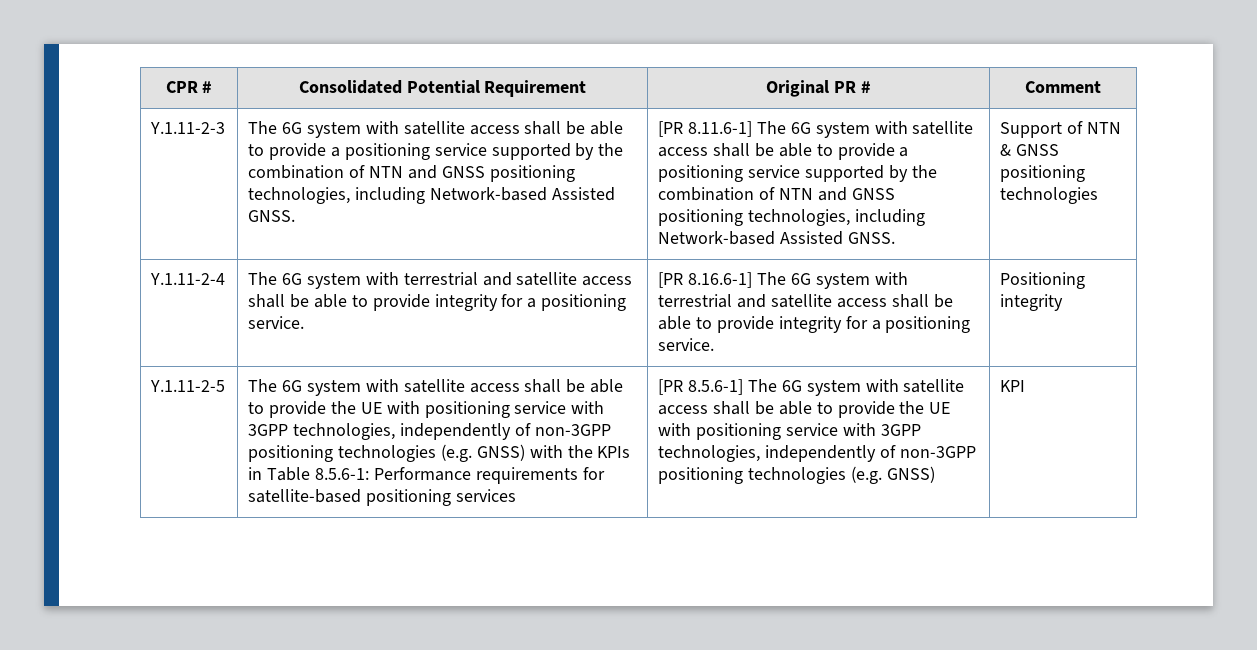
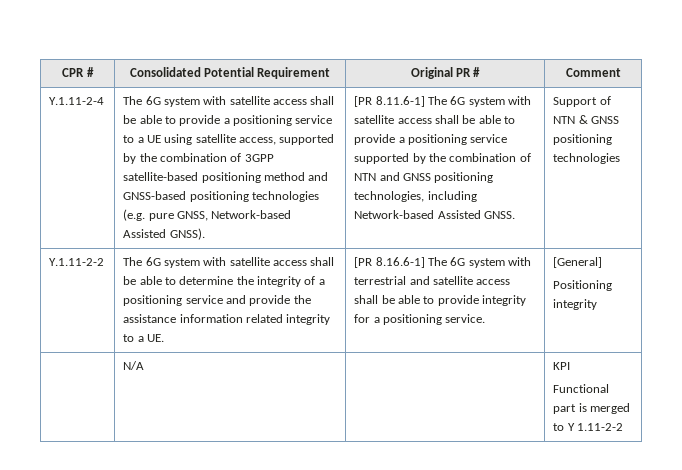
- Y.1.11-2-3 | The 6G system with satellite access shall be able to provide a positioning service supported by the combination of NTN and GNSS positioning technologies, including Network-based Assisted GNSS.
+ Y.1.11-2-4 | The 6G system with satellite access shall be able to provide a positioning service to a UE using satellite access, supported by the combination of 3GPP satellite-based positioning method and GNSS-based positioning technologies (e.g. pure GNSS, Network-based Assisted GNSS).
- Y.1.11-2-4 | The 6G system with terrestrial and satellite access shall be able to provide integrity for a positioning service.
+ Y.1.11-2-2 | The 6G system with satellite access shall be able to determine the integrity of a positioning service and provide the assistance information related integrity to a UE.
+ [General]
- Y.1.11-2-5 | The 6G system with satellite access shall be able to provide the UE with positioning service with 3GPP technologies, independently of non-3GPP positioning technologies (e.g. GNSS) with the KPIs in Table 8.5.6-1: Performance requirements for satellite-based positioning services | [PR 8.5.6-1] The 6G system with satellite access shall be able to provide the UE with positioning service with 3GPP technologies, independently of non-3GPP positioning technologies (e.g. GNSS) | KPI
+ N/A | | KPI
+ Functional part is merged to Y 1.11-2-2

